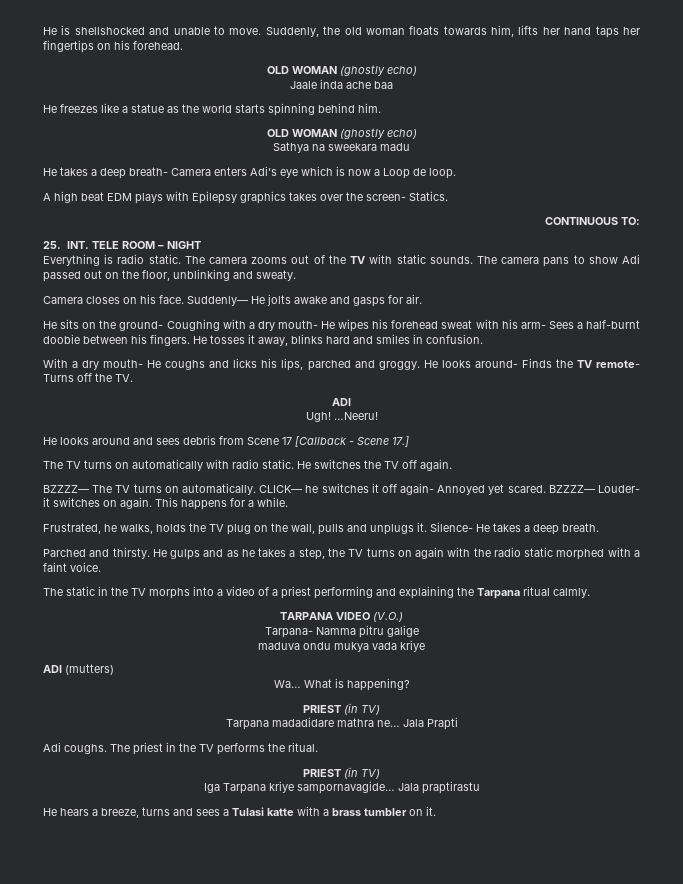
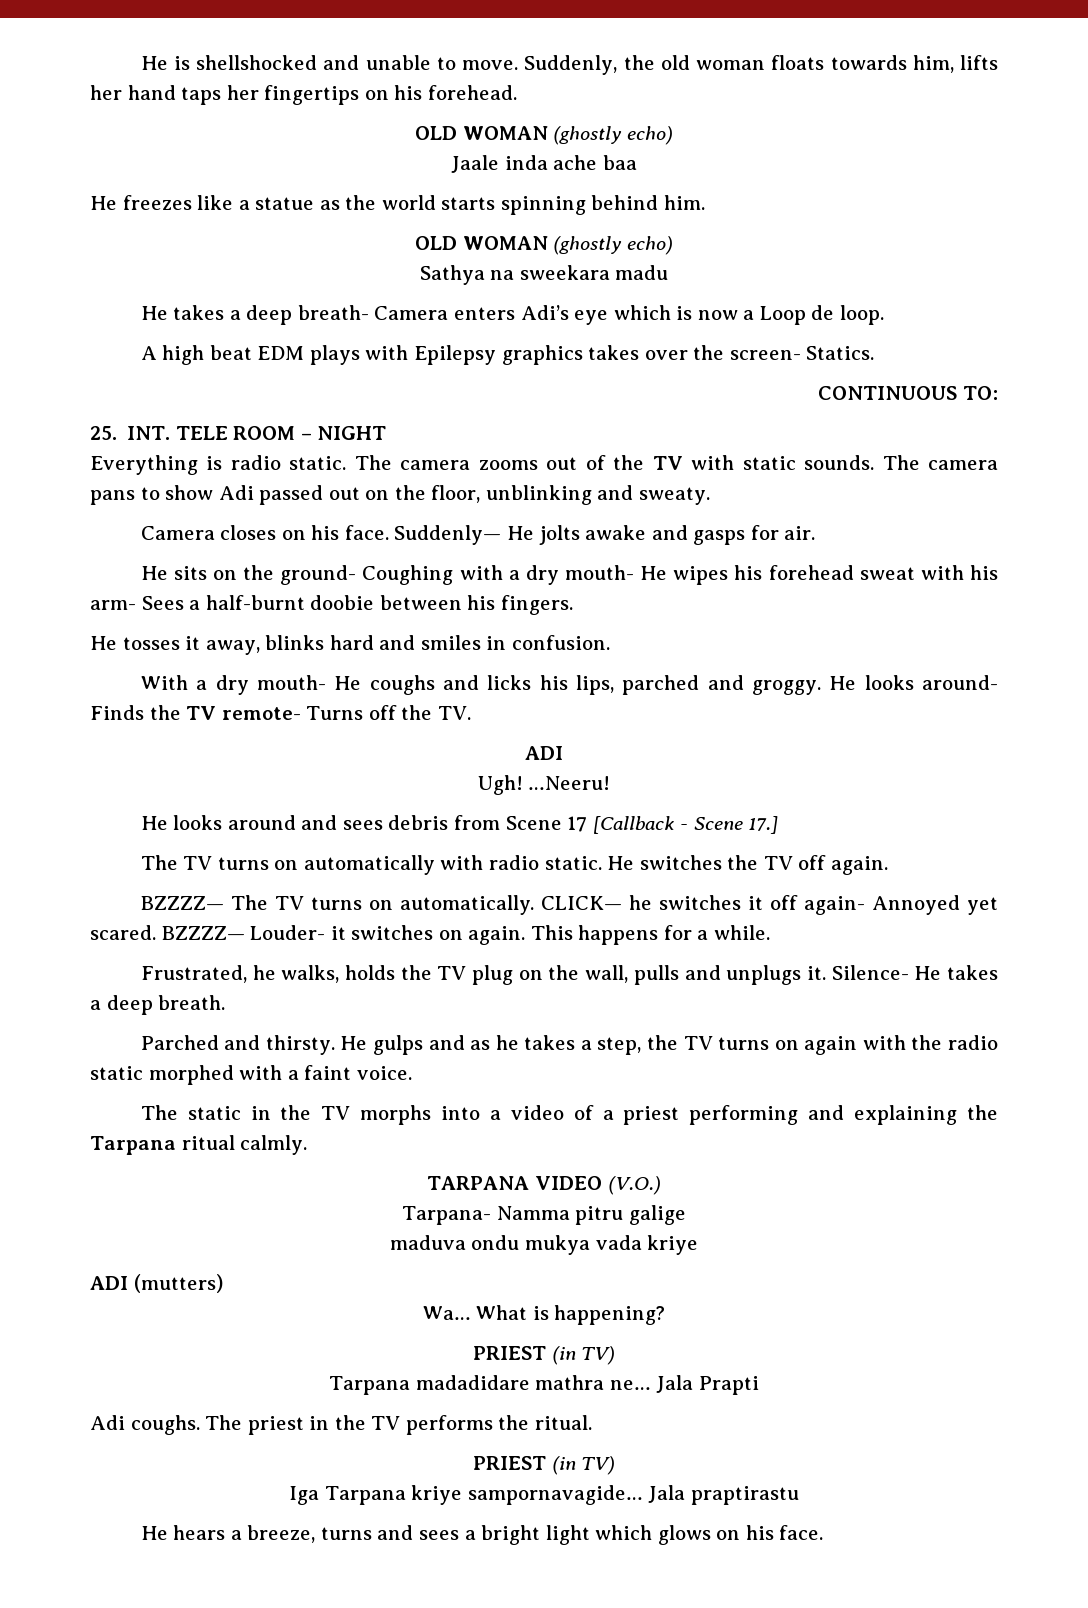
- He sits on the ground- Coughing with a dry mouth- He wipes his forehead sweat with his arm- Sees a half-burnt doobie between his fingers. He tosses it away, blinks hard and smiles in confusion.
+ He sits on the ground- Coughing with a dry mouth- He wipes his forehead sweat with his arm- Sees a half-burnt doobie between his fingers.
+ He tosses it away, blinks hard and smiles in confusion.
- He hears a breeze, turns and sees a Tulasi katte with a brass tumbler on it.
+ He hears a breeze, turns and sees a bright light which glows on his face.

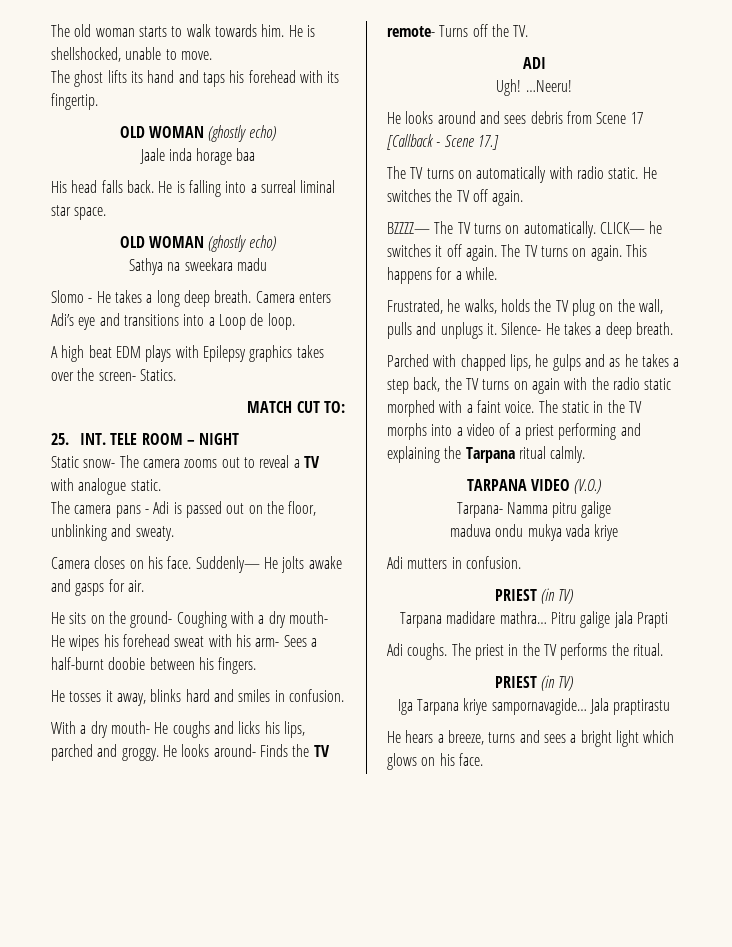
- He is shellshocked and unable to move. Suddenly, the old woman floats towards him, lifts her hand taps her fingertips on his forehead.
+ The old woman starts to walk towards him. He is shellshocked, unable to move.
+ The ghost lifts its hand and taps his forehead with its fingertip.
- Jaale inda ache baa
+ Jaale inda horage baa
- He freezes like a statue as the world starts spinning behind him.
+ His head falls back. He is falling into a surreal liminal star space.
- He takes a deep breath- Camera enters Adi’s eye which is now a Loop de loop.
+ Slomo - He takes a long deep breath. Camera enters Adi’s eye and transitions into a Loop de loop.
- CONTINUOUS TO:
+ MATCH CUT TO:
- Everything is radio static. The camera zooms out of the TV with static sounds. The camera pans to show Adi passed out on the floor, unblinking and sweaty.
+ Static snow- The camera zooms out to reveal a TV with analogue static.
+ The camera pans - Adi is passed out on the floor, unblinking and sweaty.
- CLICK— he switches it off again- Annoyed yet scared. BZZZZ— Louder- it switches on again.
+ CLICK— he switches it off again. The TV turns on again.
- Parched and thirsty. He gulps and as he takes a step, the TV turns on again with the radio static morphed with a faint voice.
- The static in the TV morphs into a video of a priest performing and explaining the Tarpana ritual calmly.
+ Parched with chapped lips, he gulps and as he takes a step back, the TV turns on again with the radio static morphed with a faint voice. The static in the TV morphs into a video of a priest performing and explaining the Tarpana ritual calmly.
- ADI (mutters)
- Wa… What is happening?
+ Adi mutters in confusion.
- Tarpana madadidare mathra ne… Jala Prapti
+ Tarpana madidare mathra… Pitru galige jala Prapti

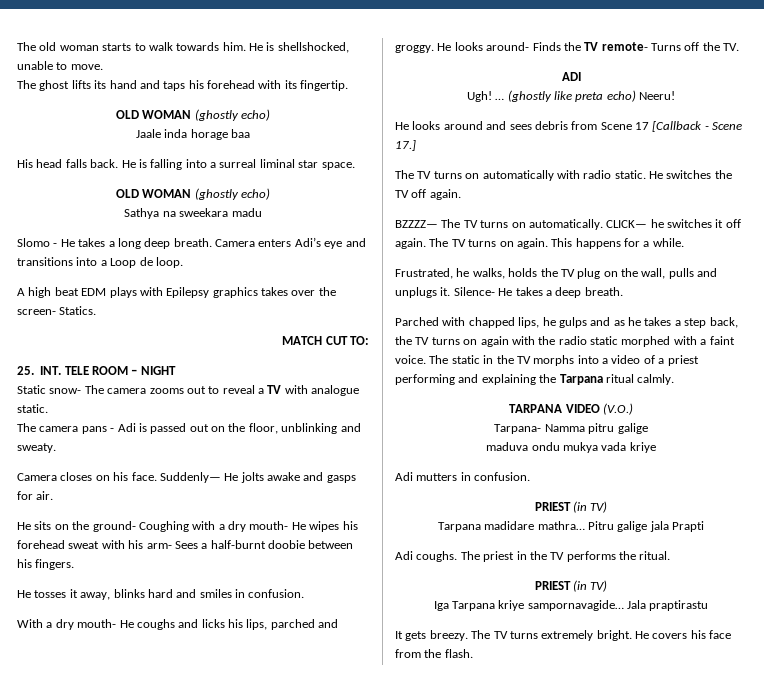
- …Neeru!
+ … (ghostly like preta echo) Neeru!
- He hears a breeze, turns and sees a bright light which glows on his face.
+ It gets breezy. The TV turns extremely bright. He covers his face from the flash.

